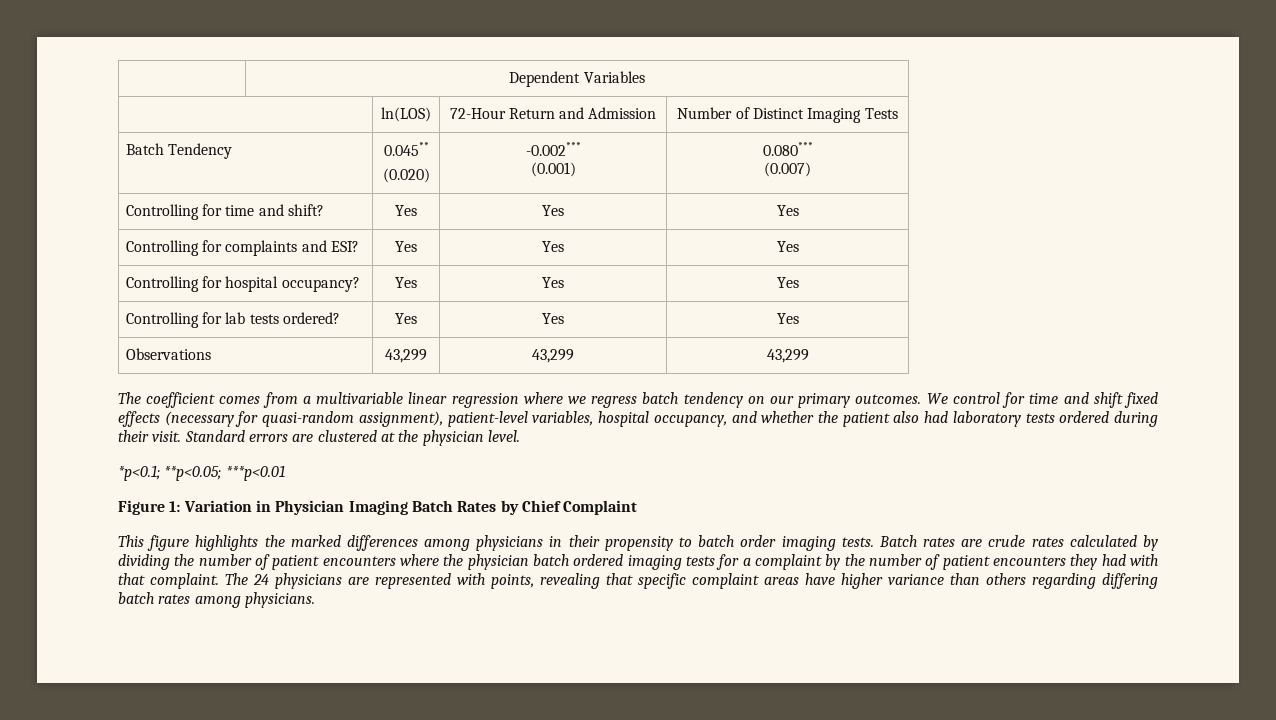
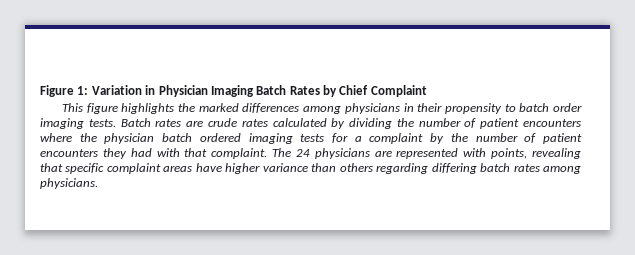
- | Dependent Variables
- | ln(LOS) | 72-Hour Return and Admission | Number of Distinct Imaging Tests
- Batch Tendency | 0.045**
- (0.020) | -0.002***
- (0.001) | 0.080***
- (0.007)
- Controlling for time and shift? | Yes | Yes | Yes
- Controlling for complaints and ESI? | Yes | Yes | Yes
- Controlling for hospital occupancy? | Yes | Yes | Yes
- Controlling for lab tests ordered? | Yes | Yes | Yes
- Observations | 43,299 | 43,299 | 43,299
- The coefficient comes from a multivariable linear regression where we regress batch tendency on our primary outcomes. We control for time and shift fixed effects (necessary for quasi-random assignment), patient-level variables, hospital occupancy, and whether the patient also had laboratory tests ordered during their visit. Standard errors are clustered at the physician level.
- *p<0.1; **p<0.05; ***p<0.01

